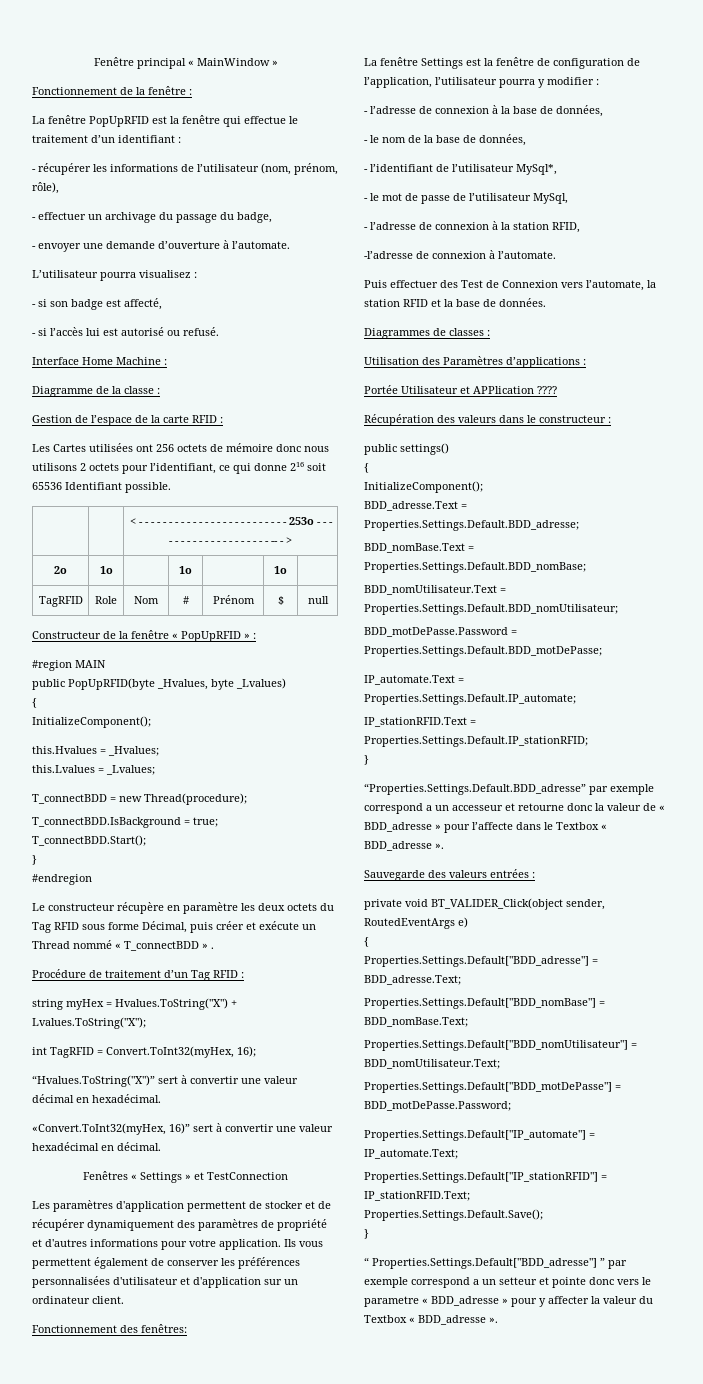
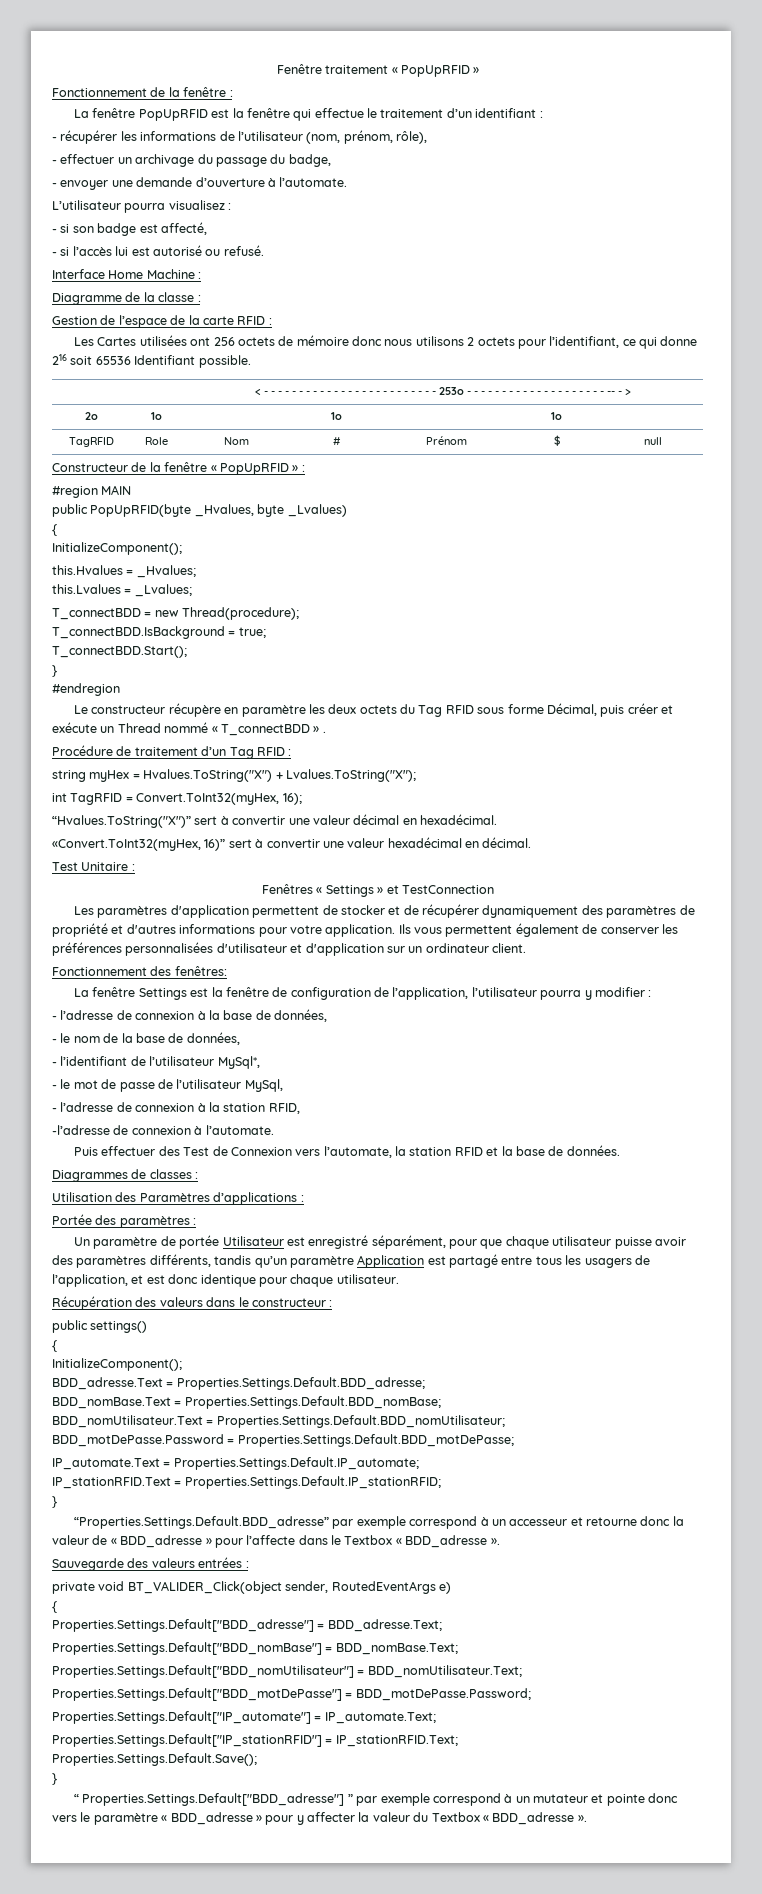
- Fenêtre principal « MainWindow »
+ Fenêtre traitement « PopUpRFID »
+ Test Unitaire :
- Portée Utilisateur et APPlication ????
+ Portée des paramètres :
+ Un paramètre de portée Utilisateur est enregistré séparément, pour que chaque utilisateur puisse avoir des paramètres différents, tandis qu’un paramètre Application est partagé entre tous les usagers de l’application, et est donc identique pour chaque utilisateur.
- “Properties.Settings.Default.BDD_adresse” par exemple correspond a un accesseur et retourne donc la valeur de « BDD_adresse » pour l’affecte dans le Textbox « BDD_adresse ».
+ “Properties.Settings.Default.BDD_adresse” par exemple correspond à un accesseur et retourne donc la valeur de « BDD_adresse » pour l’affecte dans le Textbox « BDD_adresse ».
- “ Properties.Settings.Default["BDD_adresse"] ” par exemple correspond a un setteur et pointe donc vers le parametre « BDD_adresse » pour y affecter la valeur du Textbox « BDD_adresse ».
+ “ Properties.Settings.Default["BDD_adresse"] ” par exemple correspond à un mutateur et pointe donc vers le paramètre « BDD_adresse » pour y affecter la valeur du Textbox « BDD_adresse ».

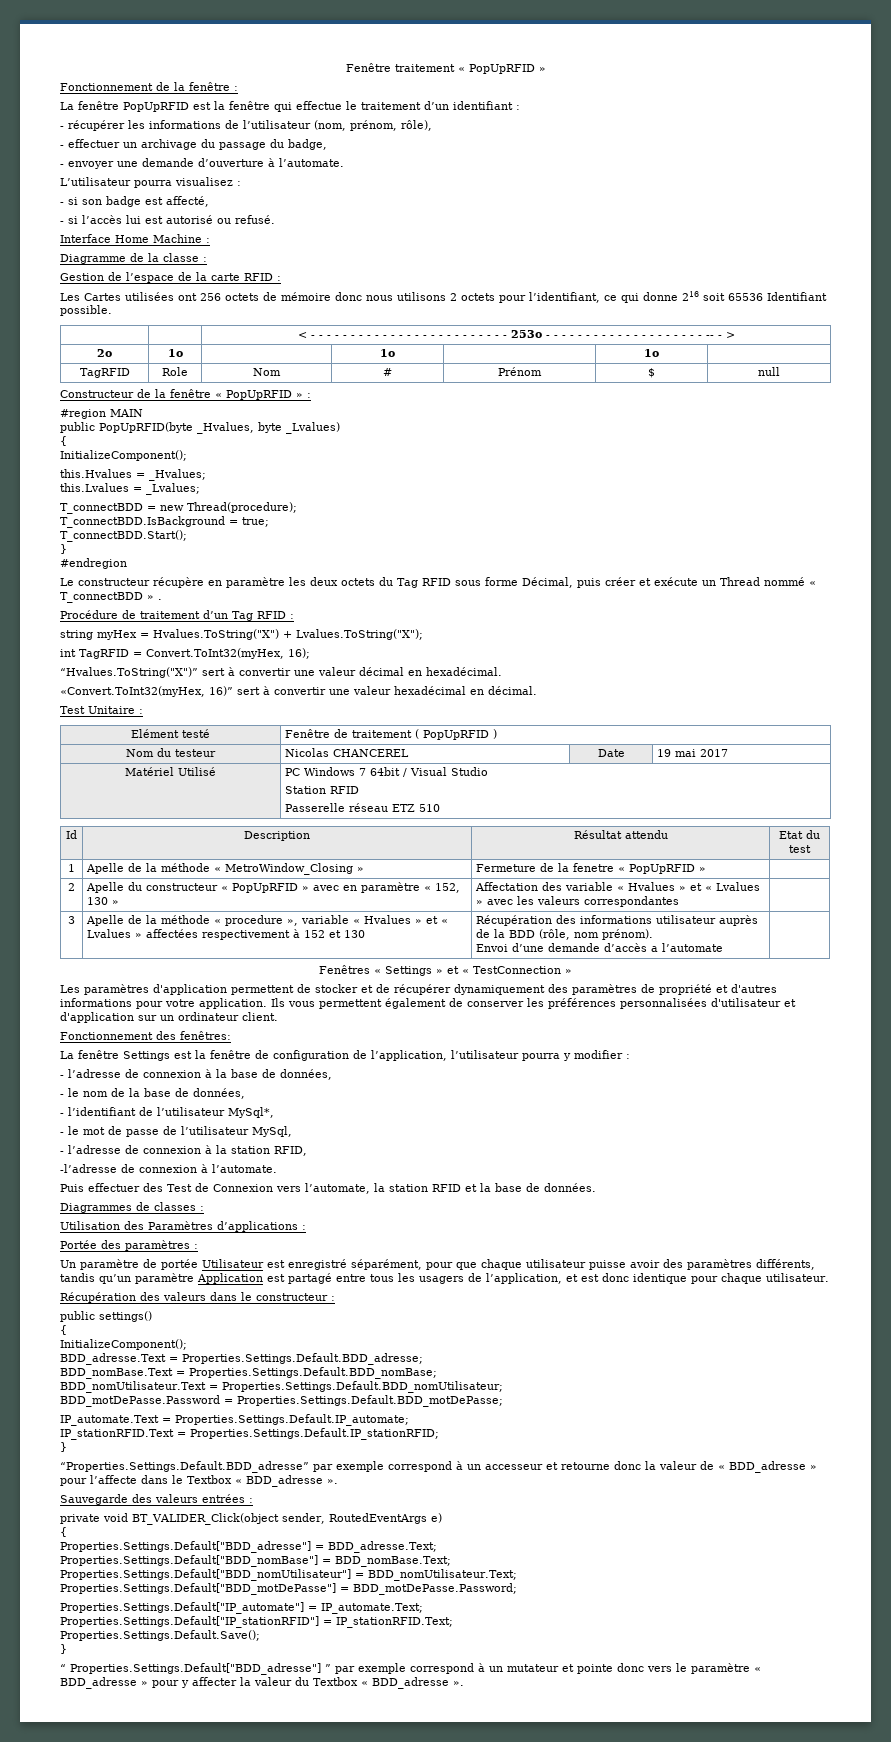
+ Elément testé | Fenêtre de traitement ( PopUpRFID )
+ Nom du testeur | Nicolas CHANCEREL | Date | 19 mai 2017
+ Matériel Utilisé | PC Windows 7 64bit / Visual Studio
+ Station RFID
+ Passerelle réseau ETZ 510
+ Id | Description | Résultat attendu | Etat du test
+ 1 | Apelle de la méthode « MetroWindow_Closing » | Fermeture de la fenetre « PopUpRFID » |
+ 2 | Apelle du constructeur « PopUpRFID » avec en paramètre « 152, 130 » | Affectation des variable « Hvalues » et « Lvalues » avec les valeurs correspondantes |
+ 3 | Apelle de la méthode « procedure », variable « Hvalues » et « Lvalues » affectées respectivement à 152 et 130 | Récupération des informations utilisateur auprès de la BDD (rôle, nom prénom).
+ Envoi d’une demande d’accès a l’automate |
- Fenêtres « Settings » et TestConnection
+ Fenêtres « Settings » et « TestConnection »

